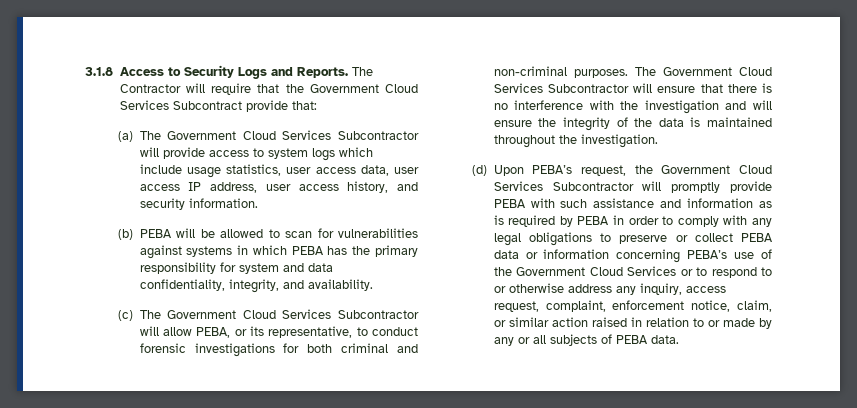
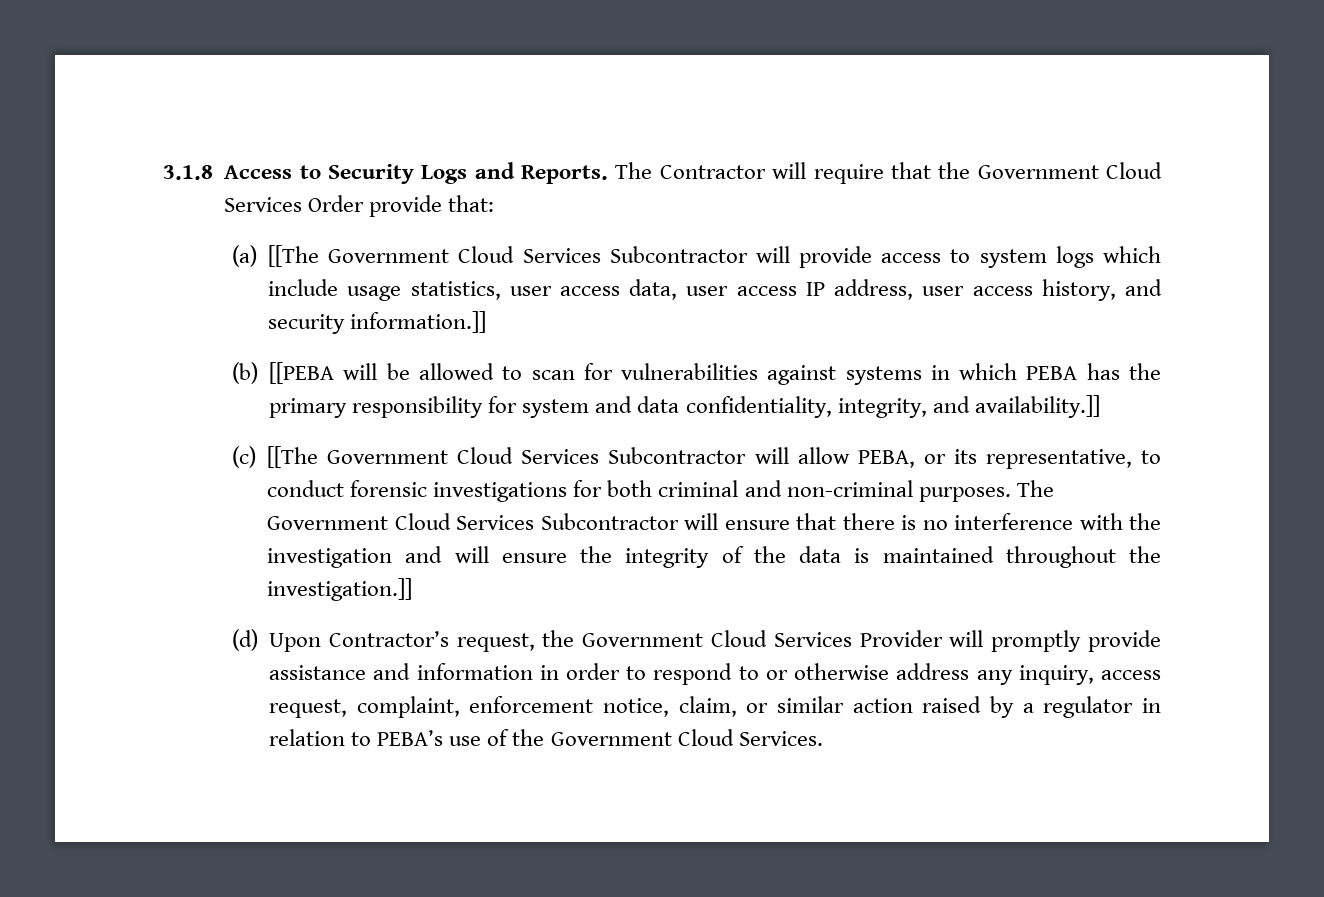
- The Contractor will require that the Government Cloud Services Subcontract provide that:
+ The Contractor will require that the Government Cloud Services Order provide that:
- (a) The Government Cloud Services Subcontractor will provide access to system logs which include usage statistics, user access data, user access IP address, user access history, and security information.
+ (a) [[The Government Cloud Services Subcontractor will provide access to system logs which include usage statistics, user access data, user access IP address, user access history, and security information.]]
- (b) PEBA will be allowed to scan for vulnerabilities against systems in which PEBA has the primary responsibility for system and data confidentiality, integrity, and availability.
+ (b) [[PEBA will be allowed to scan for vulnerabilities against systems in which PEBA has the primary responsibility for system and data confidentiality, integrity, and availability.]]
- (c) The Government Cloud Services Subcontractor will allow PEBA, or its representative, to conduct forensic investigations for both criminal and non-criminal purposes.
+ (c) [[The Government Cloud Services Subcontractor will allow PEBA, or its representative, to conduct forensic investigations for both criminal and non-criminal purposes.
- The Government Cloud Services Subcontractor will ensure that there is no interference with the investigation and will ensure the integrity of the data is maintained throughout the investigation.
+ The Government Cloud Services Subcontractor will ensure that there is no interference with the investigation and will ensure the integrity of the data is maintained throughout the investigation.]]
- (d) Upon PEBA’s request, the Government Cloud Services Subcontractor will promptly provide PEBA with such assistance and information as is required by PEBA in order to comply with any legal obligations to preserve or collect PEBA data or information concerning PEBA’s use of the Government Cloud Services or to respond to or otherwise address any inquiry, access request, complaint, enforcement notice, claim, or similar action raised in relation to or made by any or all subjects of PEBA data.
+ (d) Upon Contractor’s request, the Government Cloud Services Provider will promptly provide assistance and information in order to respond to or otherwise address any inquiry, access request, complaint, enforcement notice, claim, or similar action raised by a regulator in relation to PEBA’s use of the Government Cloud Services.

